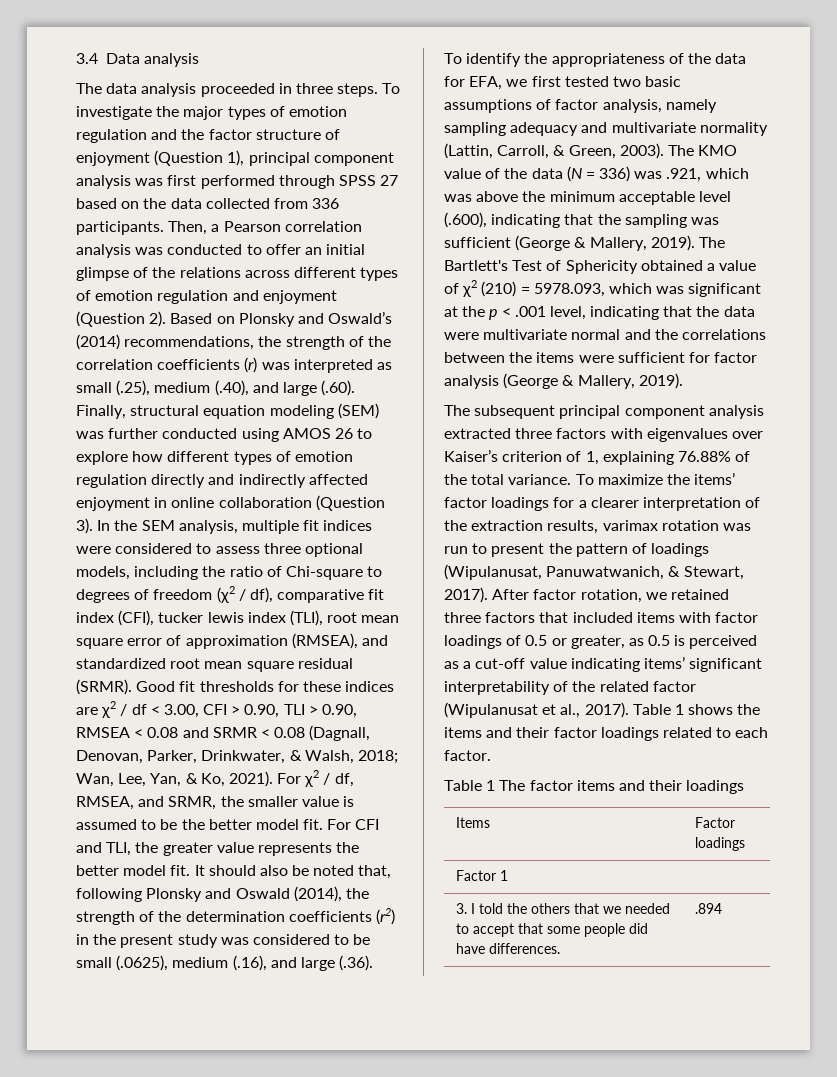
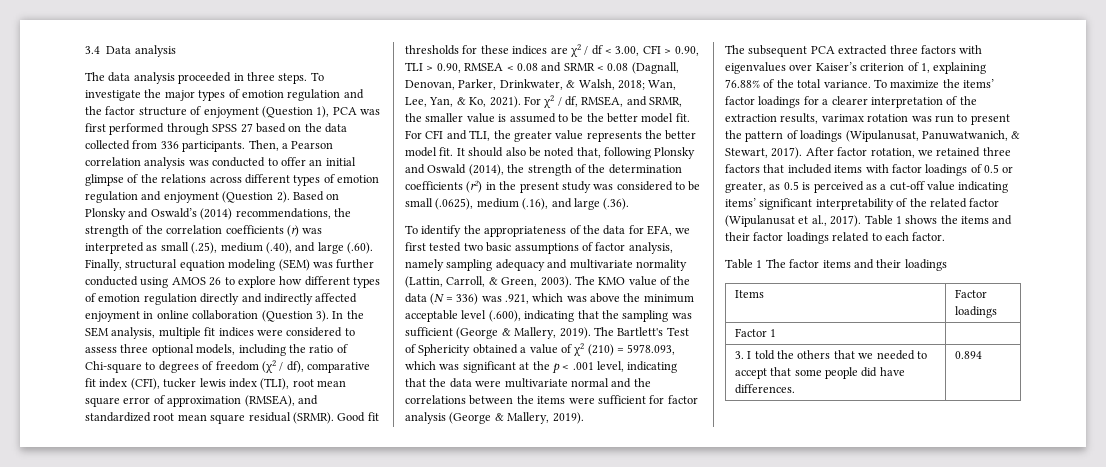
- To investigate the major types of emotion regulation and the factor structure of enjoyment (Question 1), principal component analysis was first performed through SPSS 27 based on the data collected from 336 participants.
+ To investigate the major types of emotion regulation and the factor structure of enjoyment (Question 1), PCA was first performed through SPSS 27 based on the data collected from 336 participants.
- The subsequent principal component analysis extracted three factors with eigenvalues over Kaiser’s criterion of 1, explaining 76.88% of the total variance.
+ The subsequent PCA extracted three factors with eigenvalues over Kaiser’s criterion of 1, explaining 76.88% of the total variance.
- 3. I told the others that we needed to accept that some people did have differences. | .894
+ 3. I told the others that we needed to accept that some people did have differences. | 0.894

